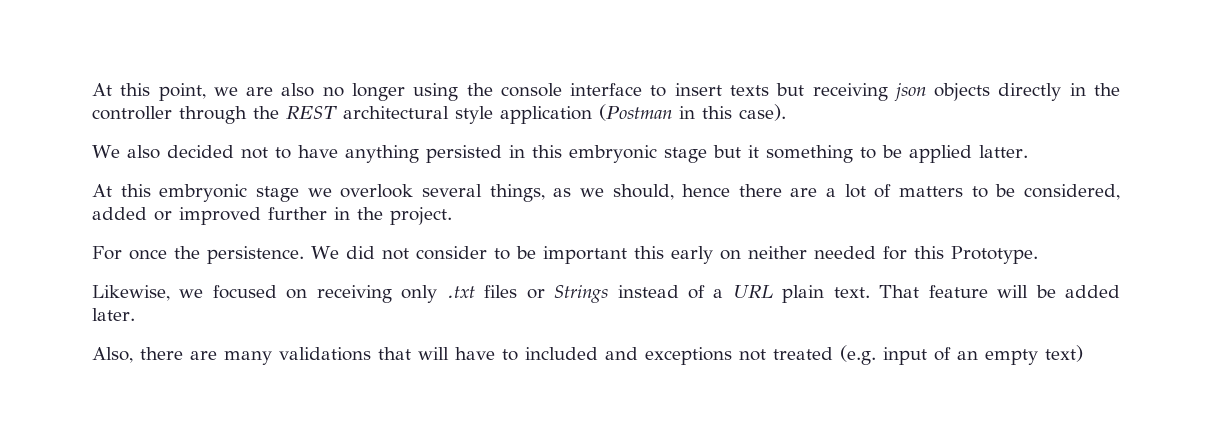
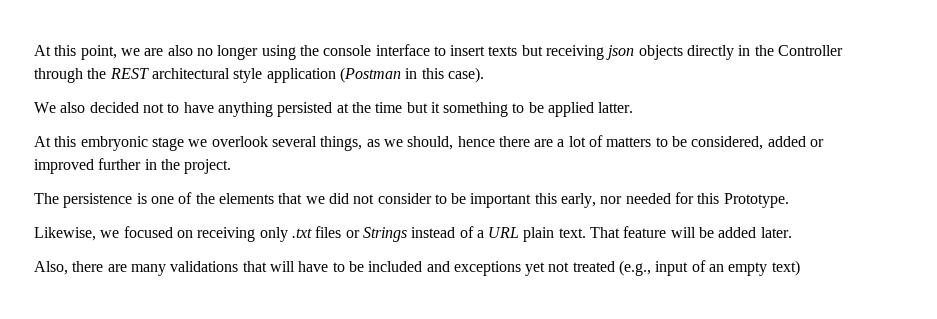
- At this point, we are also no longer using the console interface to insert texts but receiving json objects directly in the controller through the REST architectural style application (Postman in this case).
+ At this point, we are also no longer using the console interface to insert texts but receiving json objects directly in the Controller through the REST architectural style application (Postman in this case).
- We also decided not to have anything persisted in this embryonic stage but it something to be applied latter.
+ We also decided not to have anything persisted at the time but it something to be applied latter.
- For once the persistence. We did not consider to be important this early on neither needed for this Prototype.
+ The persistence is one of the elements that we did not consider to be important this early, nor needed for this Prototype.
- Also, there are many validations that will have to included and exceptions not treated (e.g. input of an empty text)
+ Also, there are many validations that will have to be included and exceptions yet not treated (e.g., input of an empty text)

